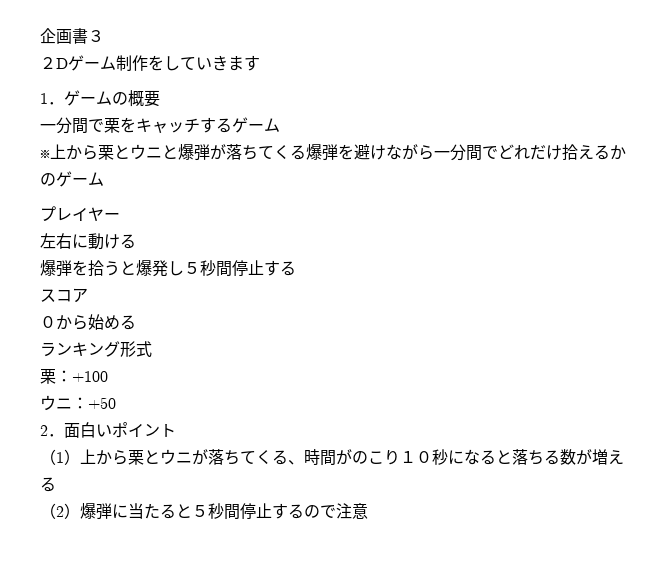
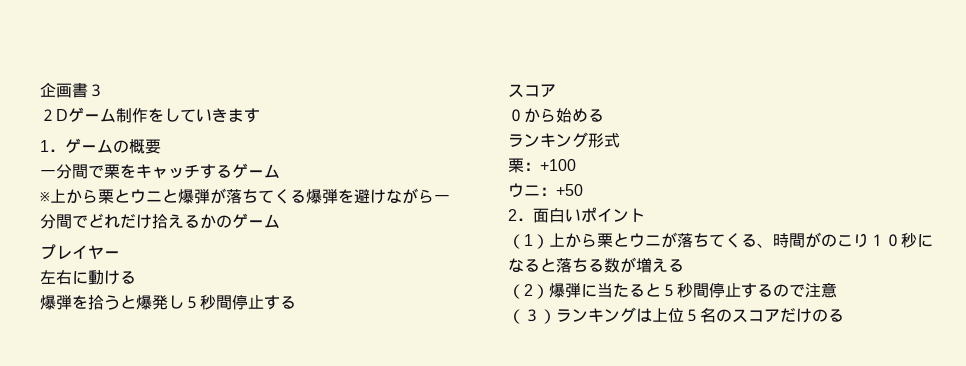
+ （３）ランキングは上位５名のスコアだけのる

